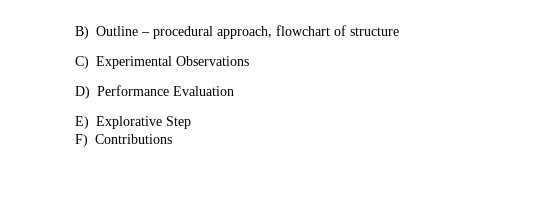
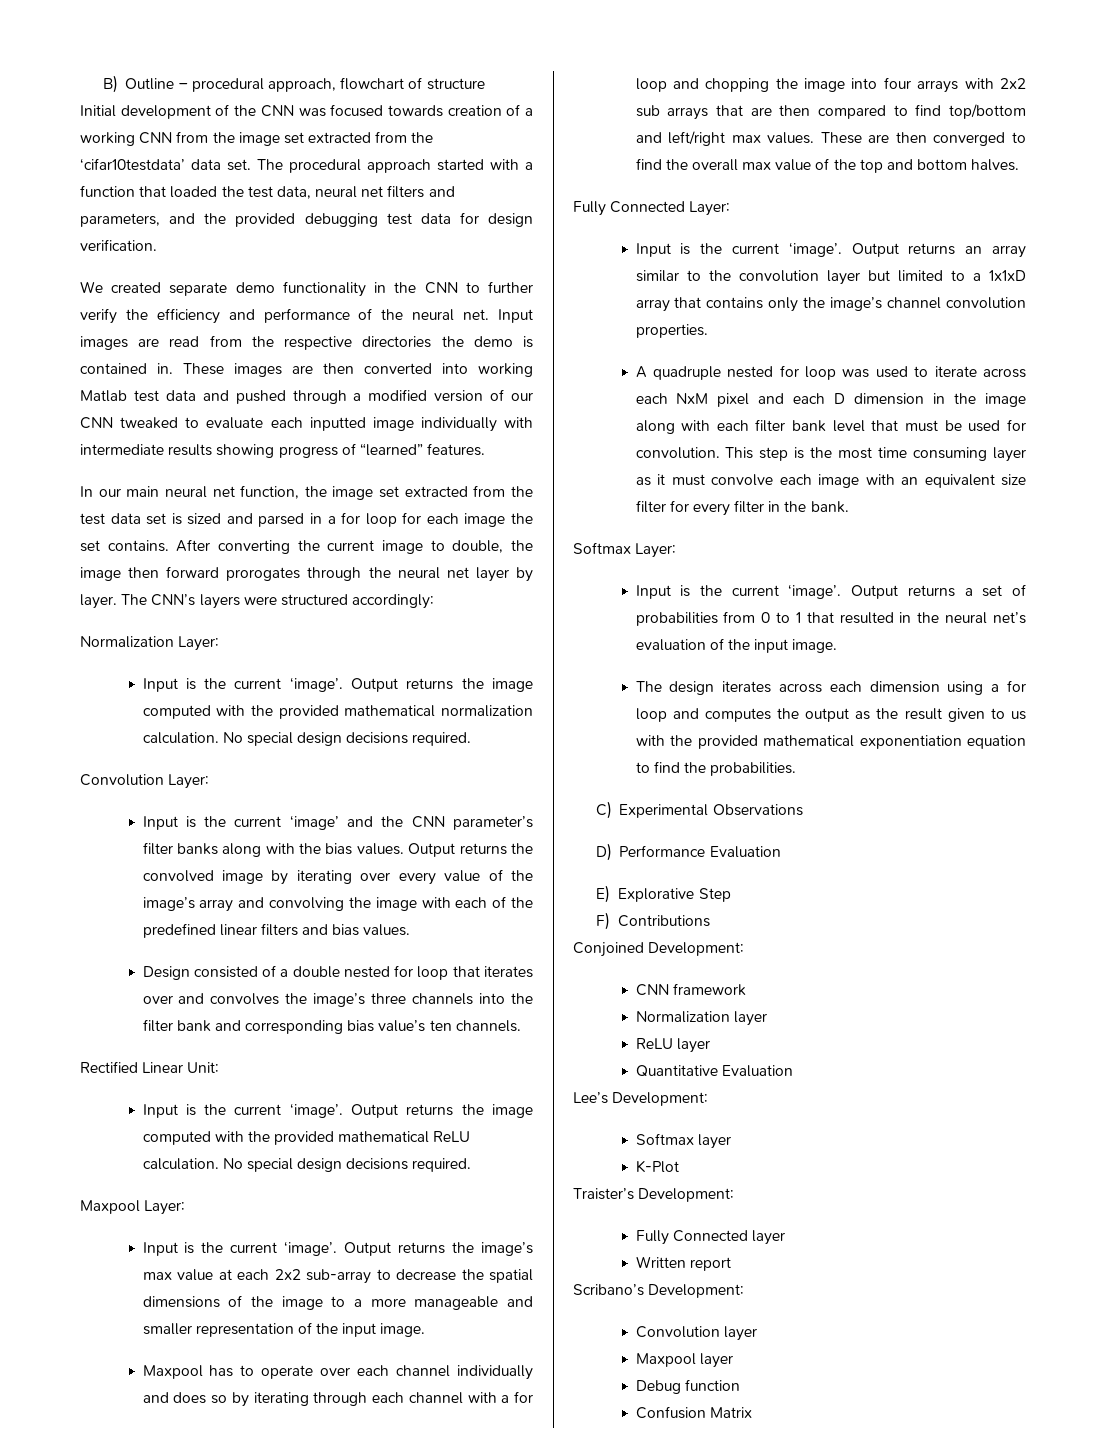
+ Initial development of the CNN was focused towards creation of a working CNN from the image set extracted from the ‘cifar10testdata’ data set. The procedural approach started with a function that loaded the test data, neural net filters and parameters, and the provided debugging test data for design verification.
+ We created separate demo functionality in the CNN to further verify the efficiency and performance of the neural net. Input images are read from the respective directories the demo is contained in. These images are then converted into working Matlab test data and pushed through a modified version of our CNN tweaked to evaluate each inputted image individually with intermediate results showing progress of “learned” features.
+ In our main neural net function, the image set extracted from the test data set is sized and parsed in a for loop for each image the set contains. After converting the current image to double, the image then forward prorogates through the neural net layer by layer. The CNN’s layers were structured accordingly:
+ Normalization Layer:
+ Input is the current ‘image’. Output returns the image computed with the provided mathematical normalization calculation. No special design decisions required.
+ Convolution Layer:
+ Input is the current ‘image’ and the CNN parameter’s filter banks along with the bias values. Output returns the convolved image by iterating over every value of the image’s array and convolving the image with each of the predefined linear filters and bias values.
+ Design consisted of a double nested for loop that iterates over and convolves the image’s three channels into the filter bank and corresponding bias value’s ten channels.
+ Rectified Linear Unit:
+ Input is the current ‘image’. Output returns the image computed with the provided mathematical ReLU calculation. No special design decisions required.
+ Maxpool Layer:
+ Input is the current ‘image’. Output returns the image’s max value at each 2x2 sub-array to decrease the spatial dimensions of the image to a more manageable and smaller representation of the input image.
+ Maxpool has to operate over each channel individually and does so by iterating through each channel with a for loop and chopping the image into four arrays with 2x2 sub arrays that are then compared to find top/bottom and left/right max values. These are then converged to find the overall max value of the top and bottom halves.
+ Fully Connected Layer:
+ Input is the current ‘image’. Output returns an array similar to the convolution layer but limited to a 1x1xD array that contains only the image’s channel convolution properties.
+ A quadruple nested for loop was used to iterate across each NxM pixel and each D dimension in the image along with each filter bank level that must be used for convolution. This step is the most time consuming layer as it must convolve each image with an equivalent size filter for every filter in the bank.
+ Softmax Layer:
+ Input is the current ‘image’. Output returns a set of probabilities from 0 to 1 that resulted in the neural net’s evaluation of the input image.
+ The design iterates across each dimension using a for loop and computes the output as the result given to us with the provided mathematical exponentiation equation to find the probabilities.
+ Conjoined Development:
+ CNN framework
+ Normalization layer
+ ReLU layer
+ Quantitative Evaluation
+ Lee’s Development:
+ Softmax layer
+ K-Plot
+ Traister’s Development:
+ Fully Connected layer
+ Written report
+ Scribano’s Development:
+ Convolution layer
+ Maxpool layer
+ Debug function
+ Confusion Matrix

